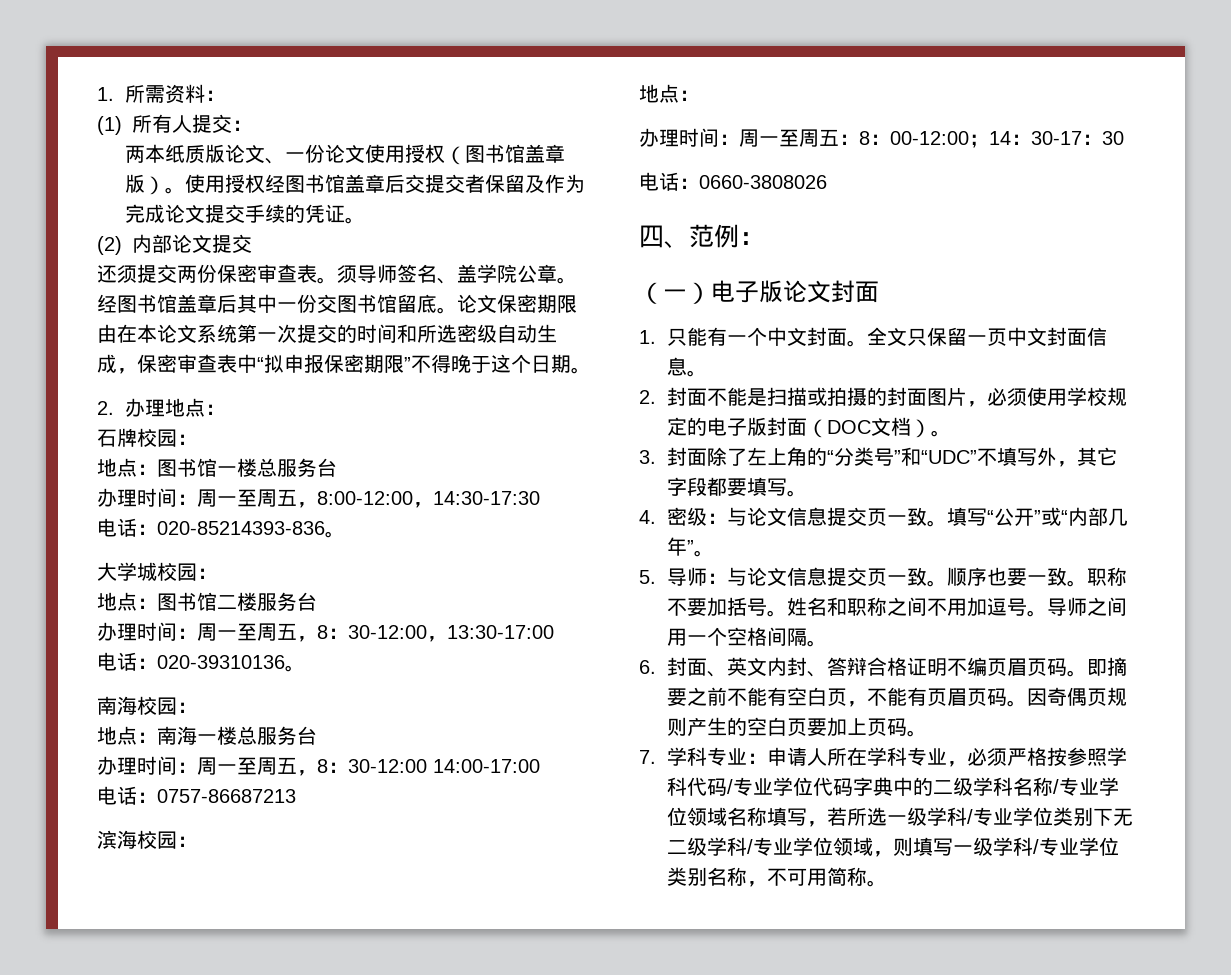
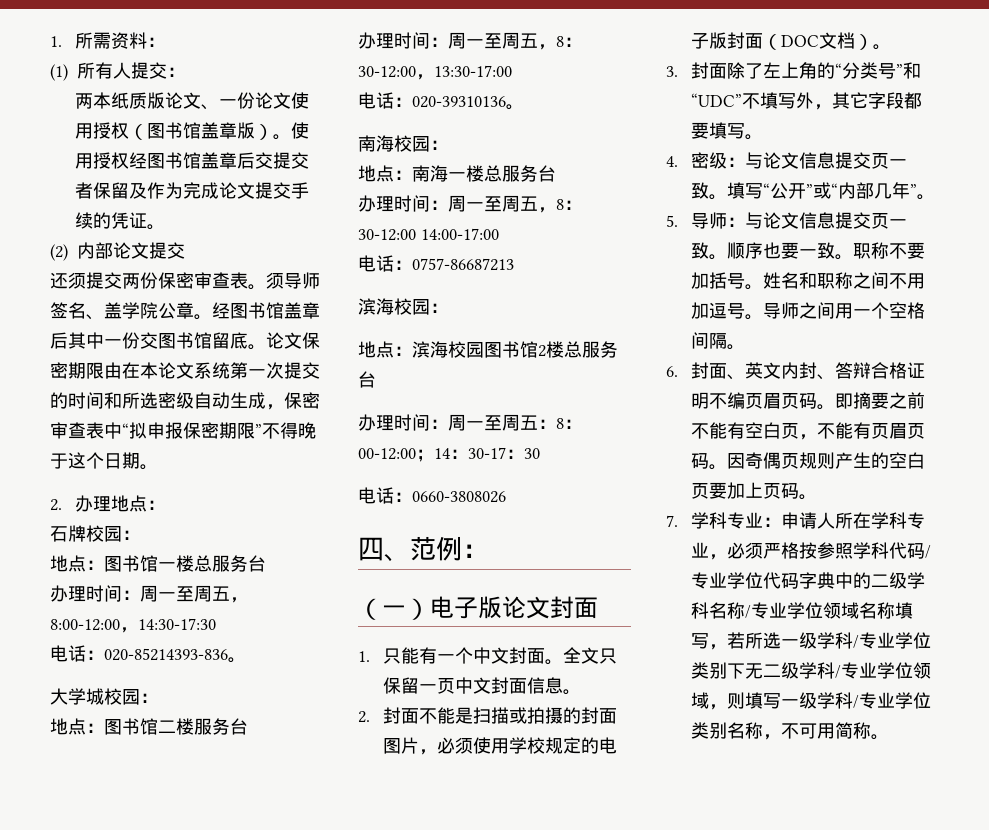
  滨海校园：
- 地点：
+ 地点：滨海校园图书馆2楼总服务台

